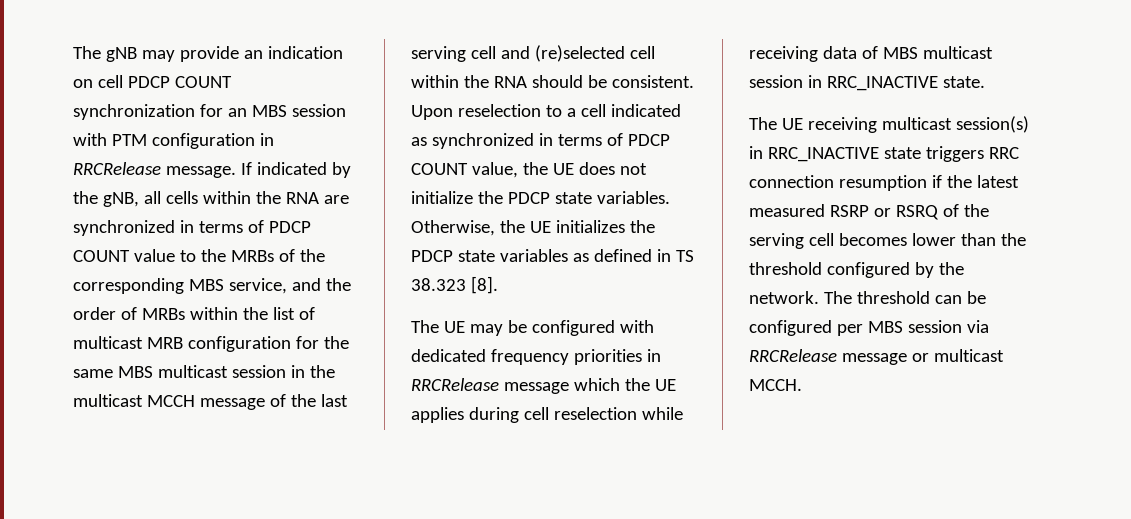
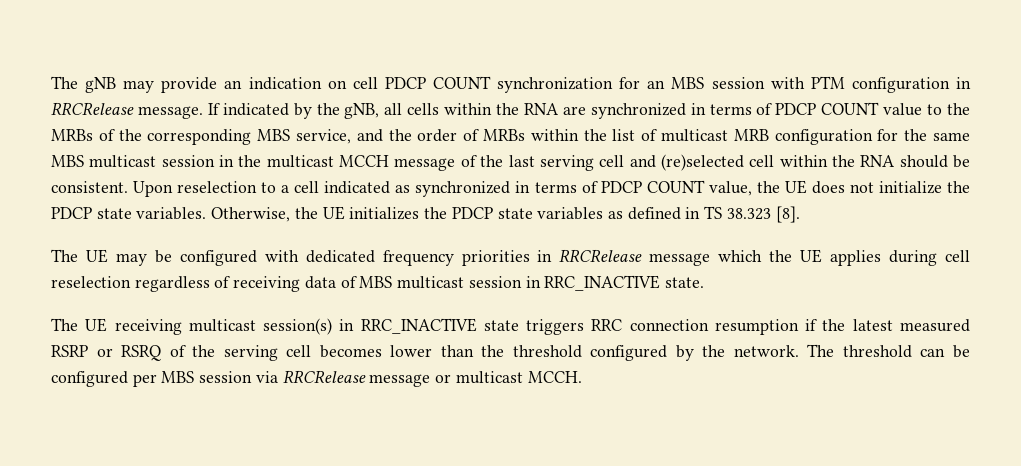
- The UE may be configured with dedicated frequency priorities in RRCRelease message which the UE applies during cell reselection while receiving data of MBS multicast session in RRC_INACTIVE state.
+ The UE may be configured with dedicated frequency priorities in RRCRelease message which the UE applies during cell reselection regardless of receiving data of MBS multicast session in RRC_INACTIVE state.

